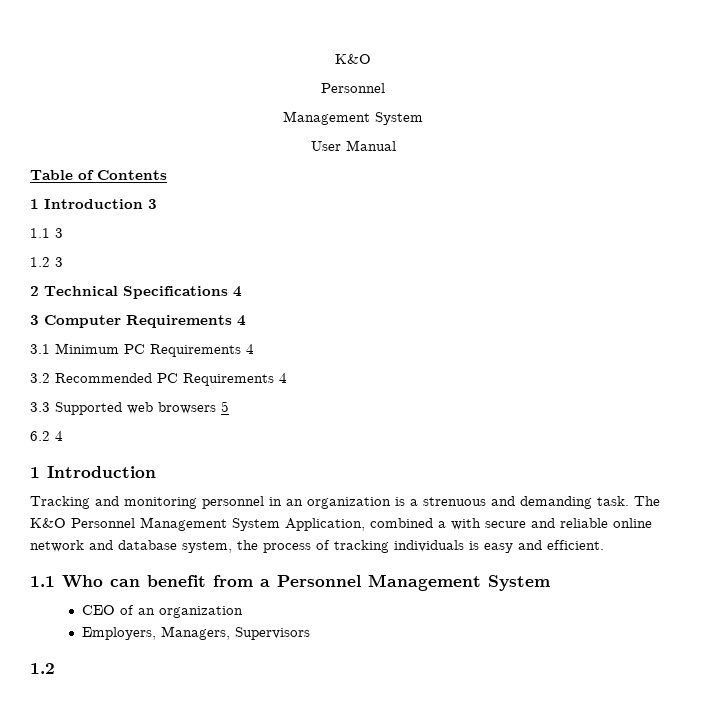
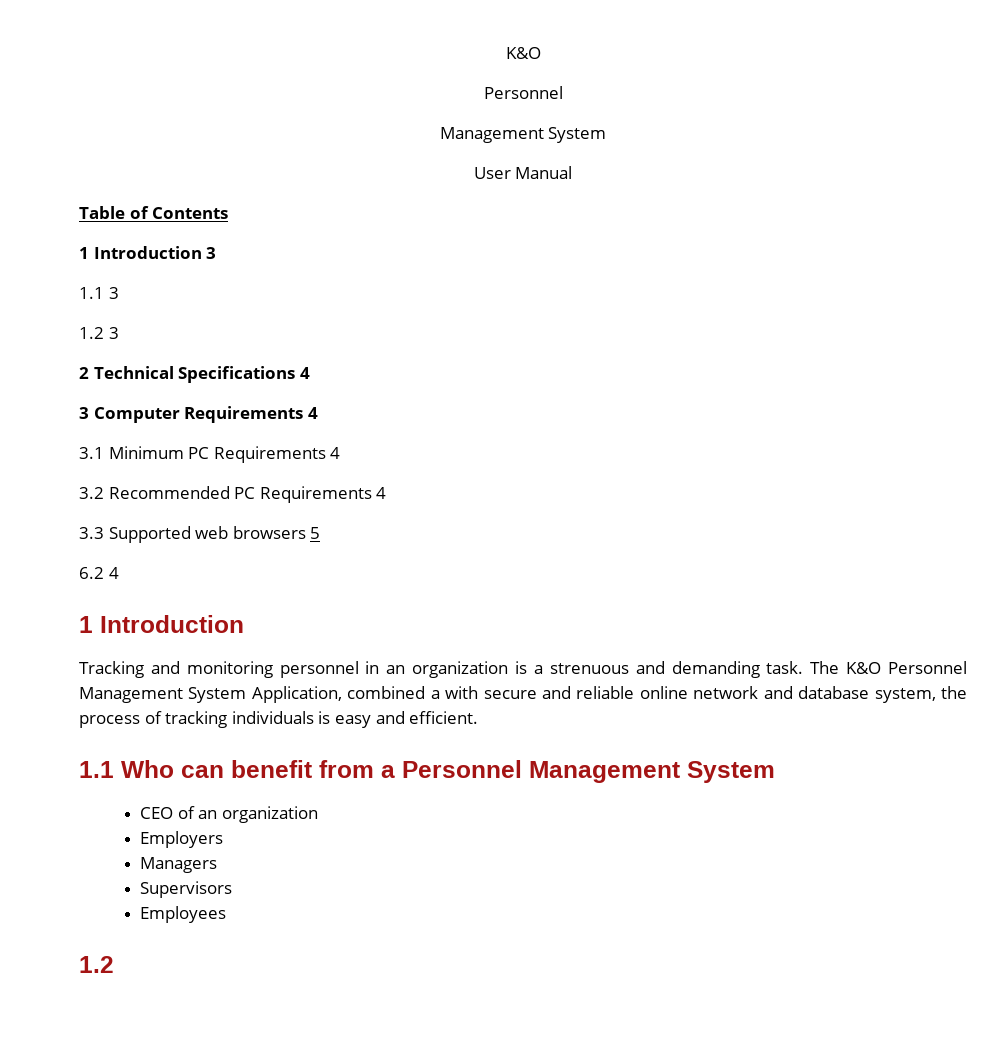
- Employers, Managers, Supervisors
+ Employers
+ Managers
+ Supervisors
+ Employees

